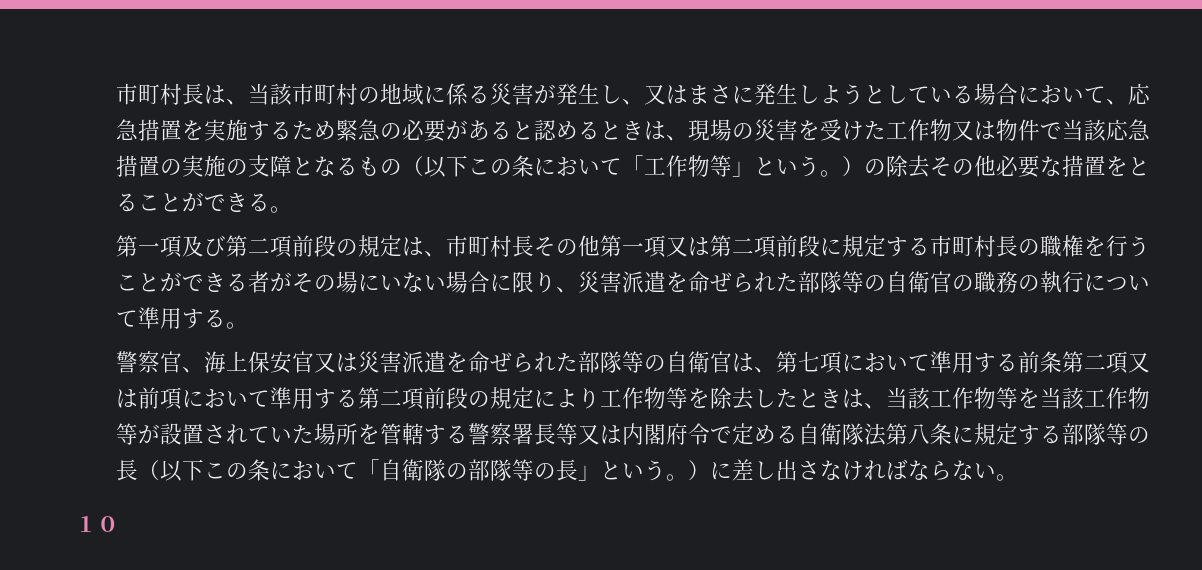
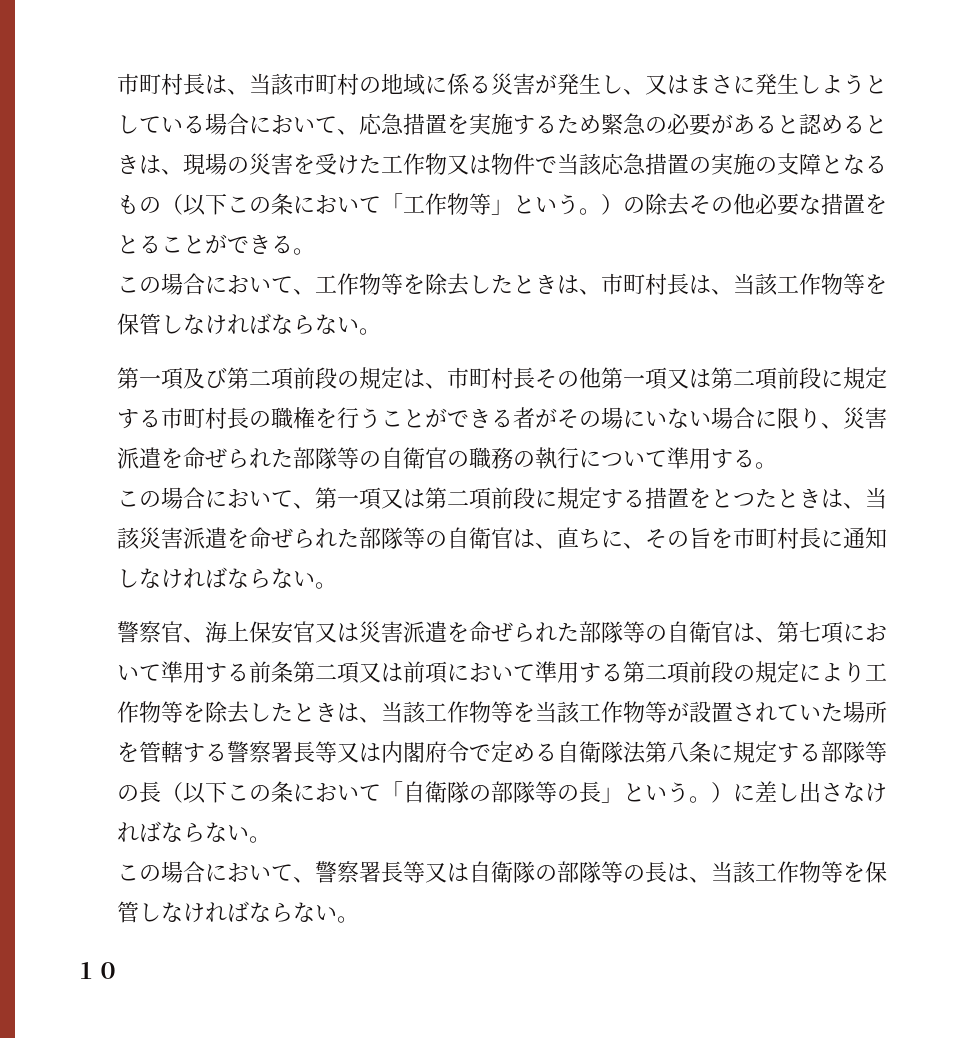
+ この場合において、工作物等を除去したときは、市町村長は、当該工作物等を保管しなければならない。
+ この場合において、第一項又は第二項前段に規定する措置をとつたときは、当該災害派遣を命ぜられた部隊等の自衛官は、直ちに、その旨を市町村長に通知しなければならない。
+ この場合において、警察署長等又は自衛隊の部隊等の長は、当該工作物等を保管しなければならない。

